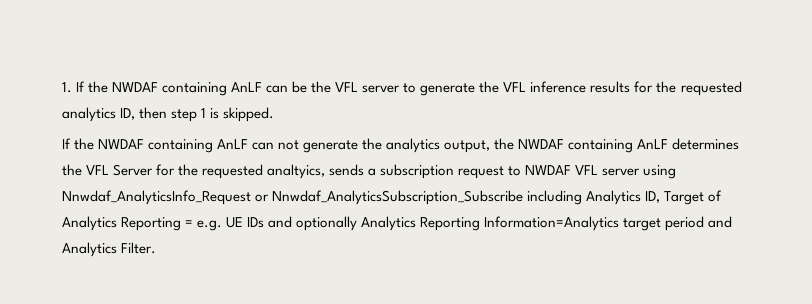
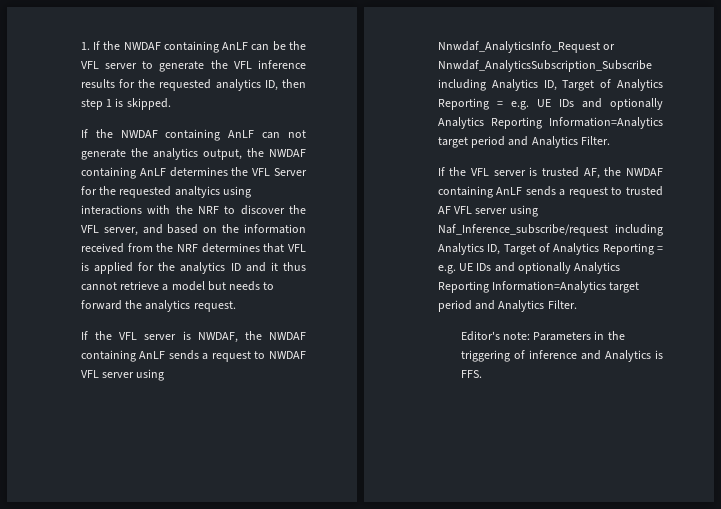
- If the NWDAF containing AnLF can not generate the analytics output, the NWDAF containing AnLF determines the VFL Server for the requested analtyics, sends a subscription request to NWDAF VFL server using Nnwdaf_AnalyticsInfo_Request or Nnwdaf_AnalyticsSubscription_Subscribe including Analytics ID, Target of Analytics Reporting = e.g. UE IDs and optionally Analytics Reporting Information=Analytics target period and Analytics Filter.
+ If the NWDAF containing AnLF can not generate the analytics output, the NWDAF containing AnLF determines the VFL Server for the requested analtyics using interactions with the NRF to discover the VFL server, and based on the information received from the NRF determines that VFL is applied for the analytics ID and it thus cannot retrieve a model but needs to forward the analytics request.
+ If the VFL server is NWDAF, the NWDAF containing AnLF sends a request to NWDAF VFL server using Nnwdaf_AnalyticsInfo_Request or Nnwdaf_AnalyticsSubscription_Subscribe including Analytics ID, Target of Analytics Reporting = e.g. UE IDs and optionally Analytics Reporting Information=Analytics target period and Analytics Filter.
+ If the VFL server is trusted AF, the NWDAF containing AnLF sends a request to trusted AF VFL server using Naf_Inference_subscribe/request including Analytics ID, Target of Analytics Reporting = e.g. UE IDs and optionally Analytics Reporting Information=Analytics target period and Analytics Filter.
+ Editor's note: Parameters in the triggering of inference and Analytics is FFS.

